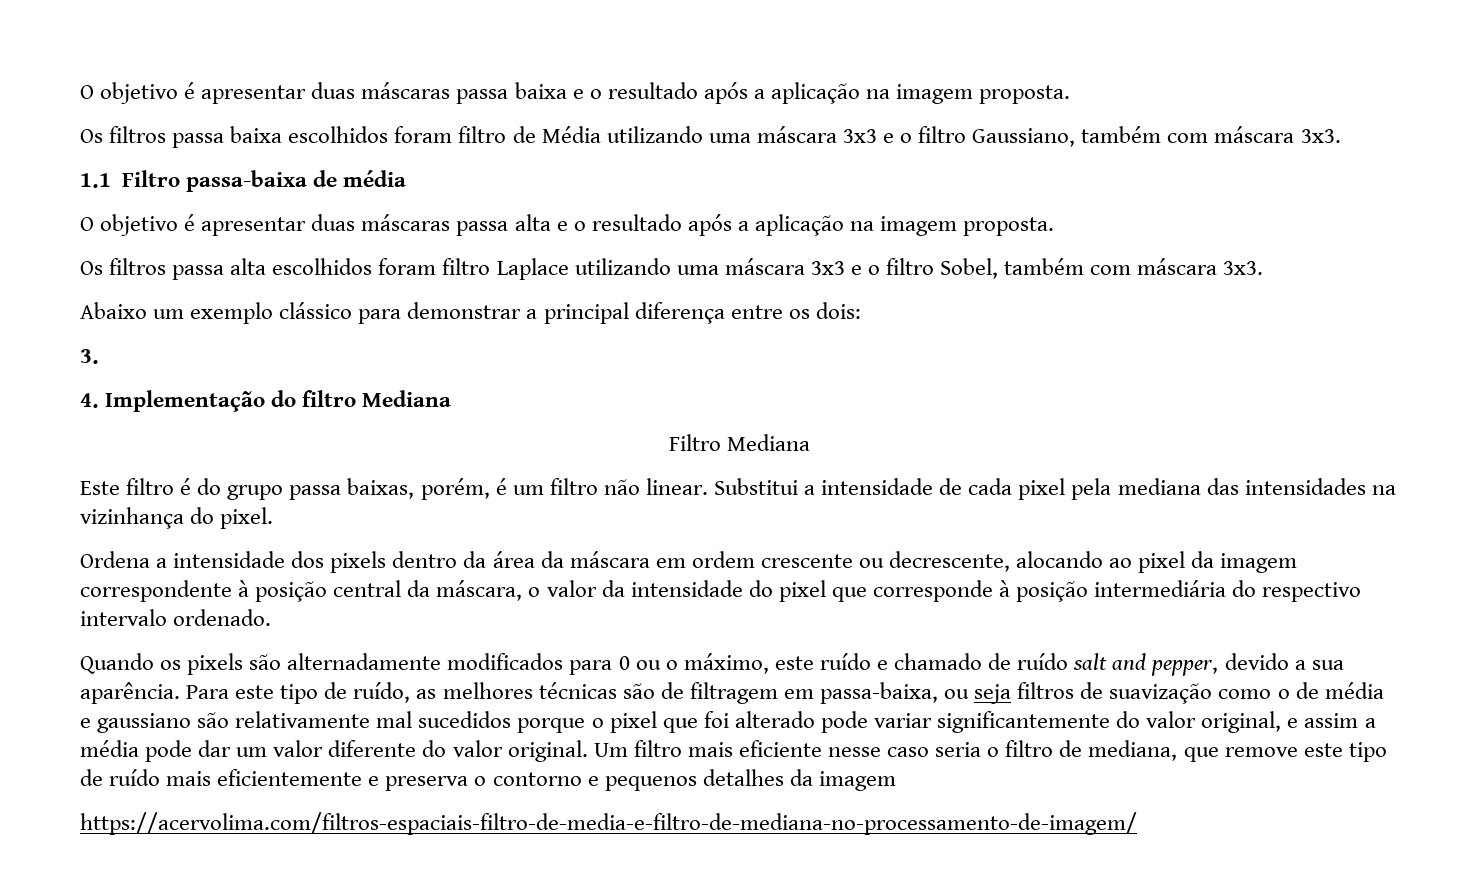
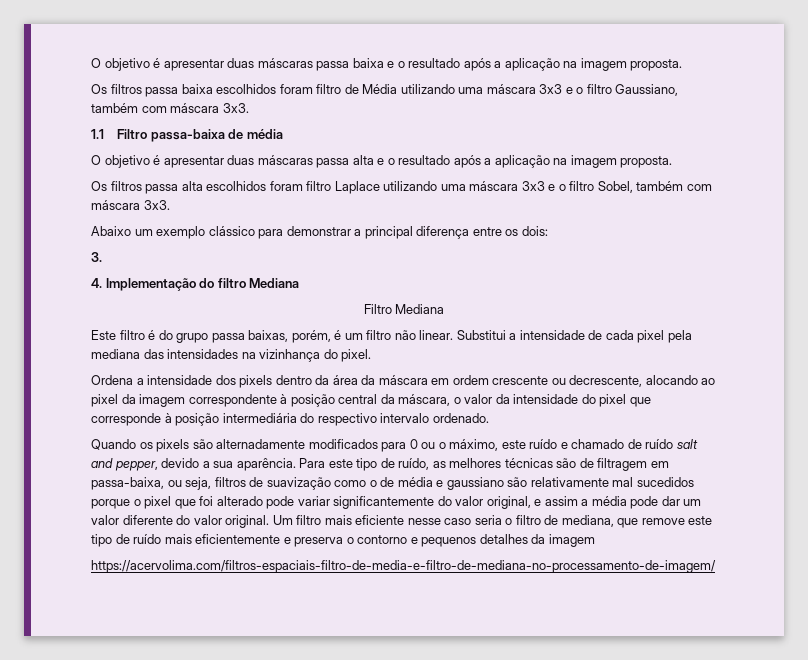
- Para este tipo de ruído, as melhores técnicas são de filtragem em passa-baixa, ou seja filtros de suavização como o de média e gaussiano são relativamente mal sucedidos porque o pixel que foi alterado pode variar significantemente do valor original, e assim a média pode dar um valor diferente do valor original.
+ Para este tipo de ruído, as melhores técnicas são de filtragem em passa-baixa, ou seja, filtros de suavização como o de média e gaussiano são relativamente mal sucedidos porque o pixel que foi alterado pode variar significantemente do valor original, e assim a média pode dar um valor diferente do valor original.

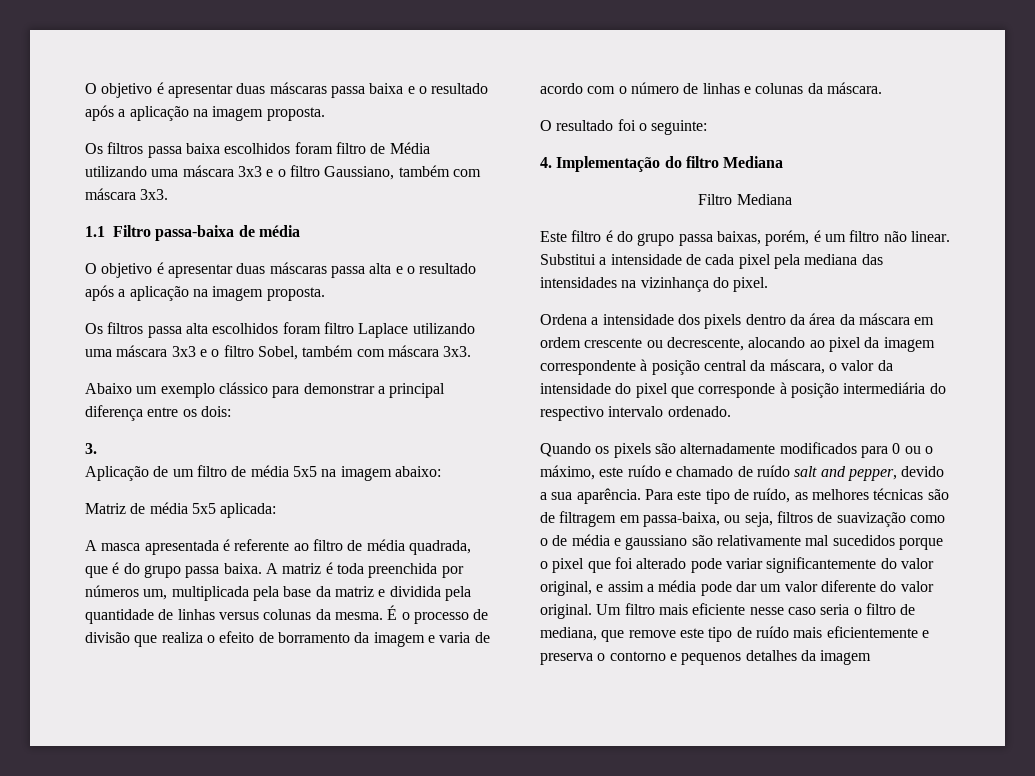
+ Aplicação de um filtro de média 5x5 na imagem abaixo:
+ Matriz de média 5x5 aplicada:
+ A masca apresentada é referente ao filtro de média quadrada, que é do grupo passa baixa. A matriz é toda preenchida por números um, multiplicada pela base da matriz e dividida pela quantidade de linhas versus colunas da mesma. É o processo de divisão que realiza o efeito de borramento da imagem e varia de acordo com o número de linhas e colunas da máscara.
+ O resultado foi o seguinte:
- https://acervolima.com/filtros-espaciais-filtro-de-media-e-filtro-de-mediana-no-processamento-de-imagem/

